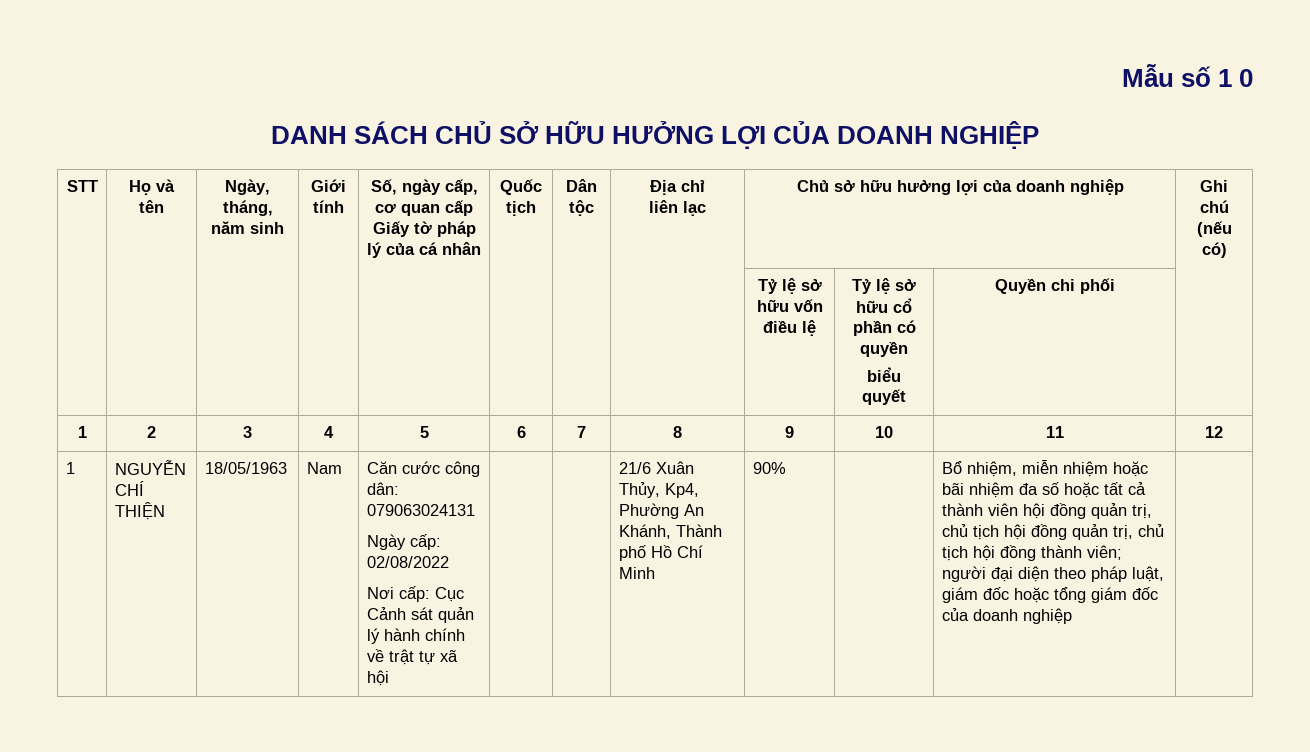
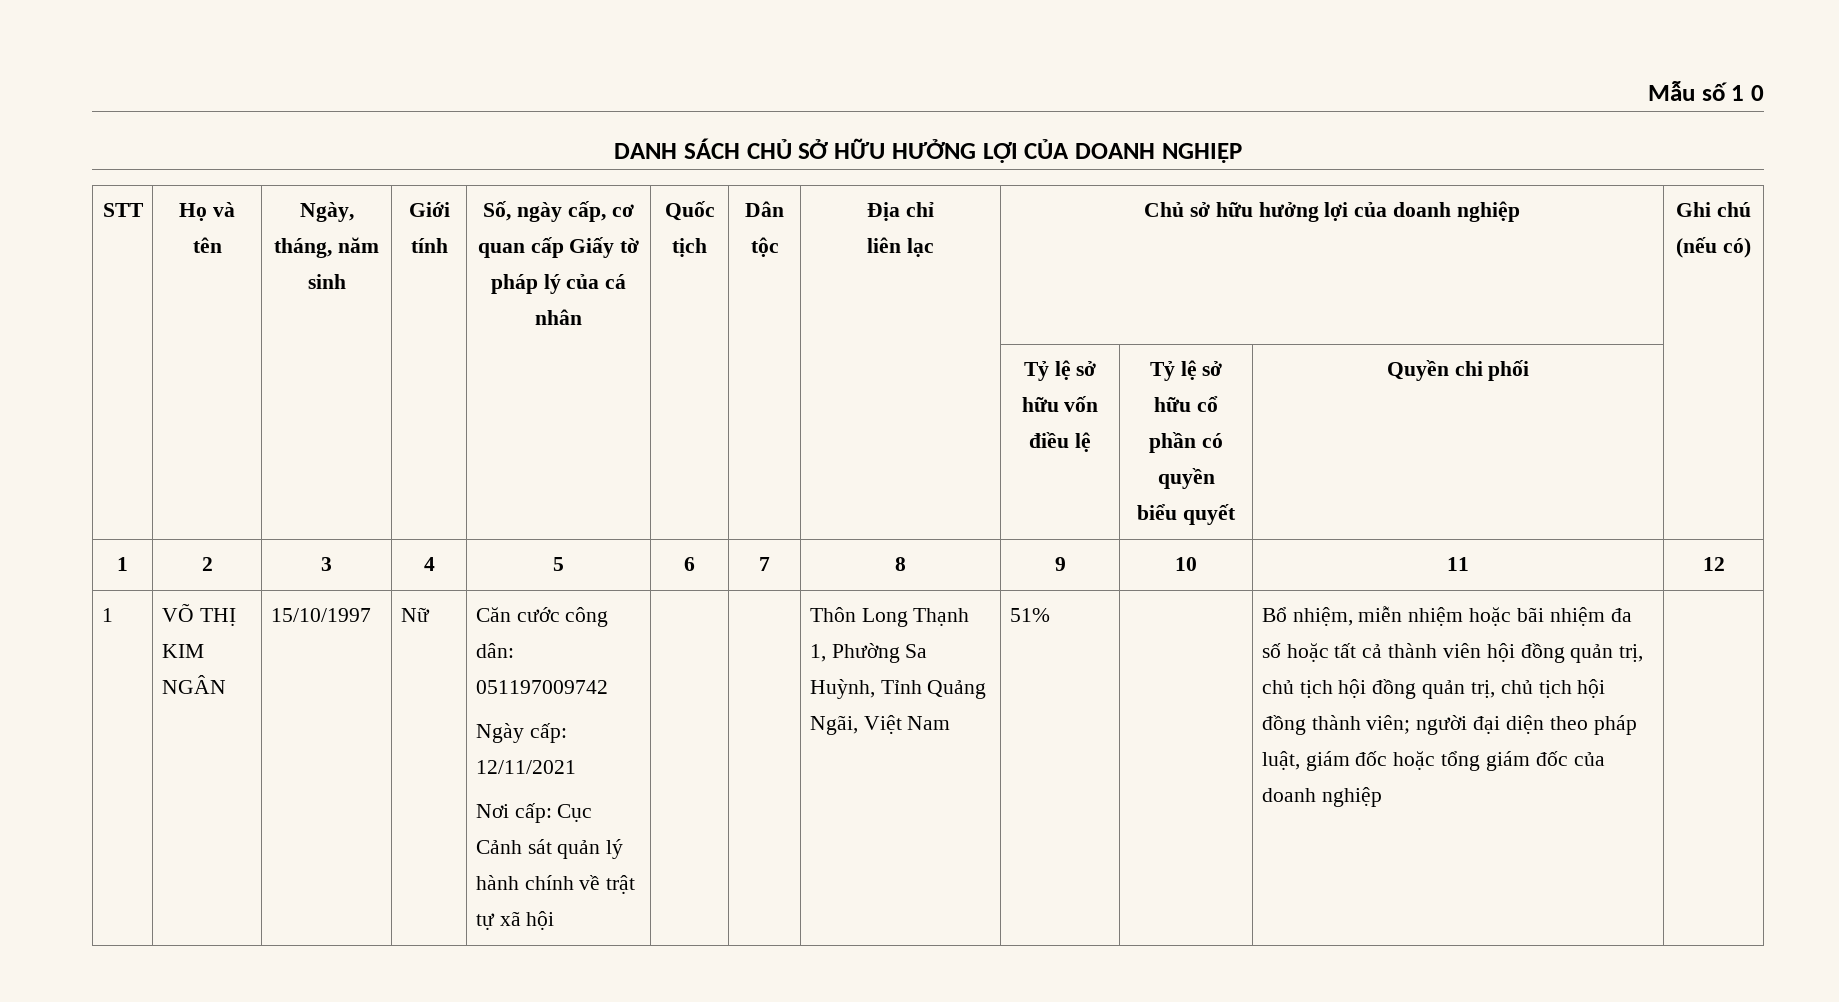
- NGUYỄN CHÍ THIỆN | 18/05/1963 | Nam
+ VÕ THỊ KIM NGÂN | 15/10/1997 | Nữ
- Căn cước công dân: 079063024131
+ Căn cước công dân: 051197009742
- Ngày cấp: 02/08/2022
+ Ngày cấp: 12/11/2021
- 21/6 Xuân Thủy, Kp4, Phường An Khánh, Thành phố Hồ Chí Minh | 90%
+ Thôn Long Thạnh 1, Phường Sa Huỳnh, Tỉnh Quảng Ngãi, Việt Nam | 51%

